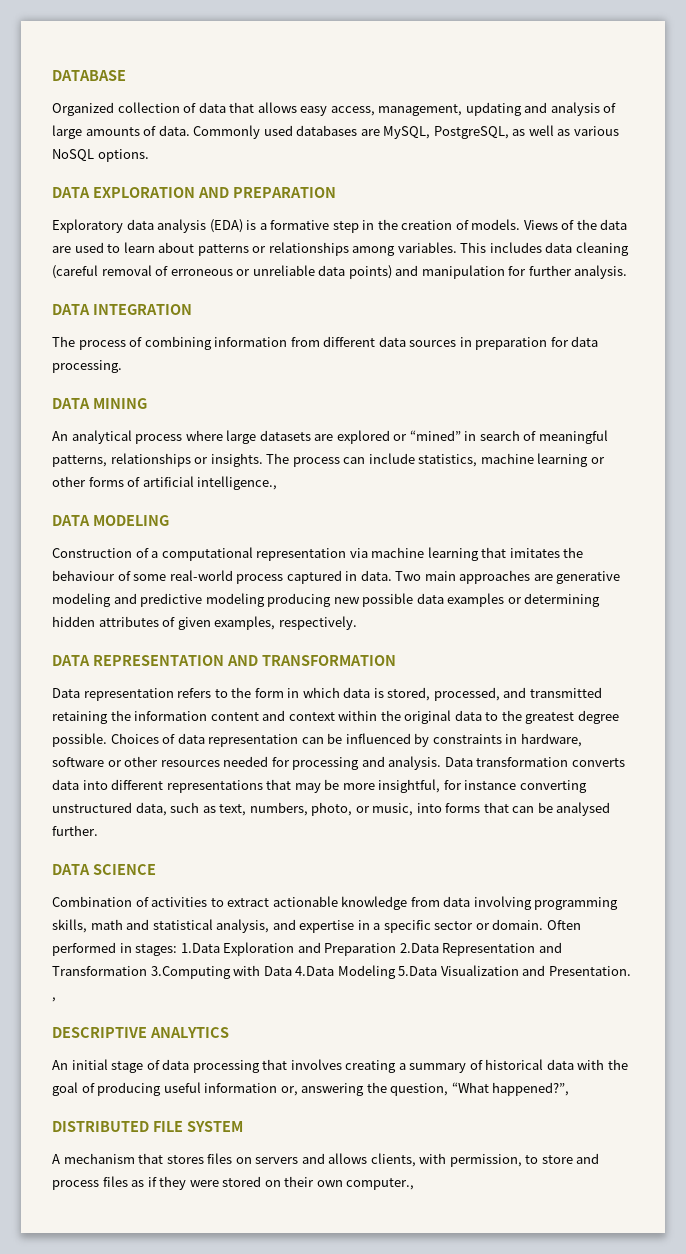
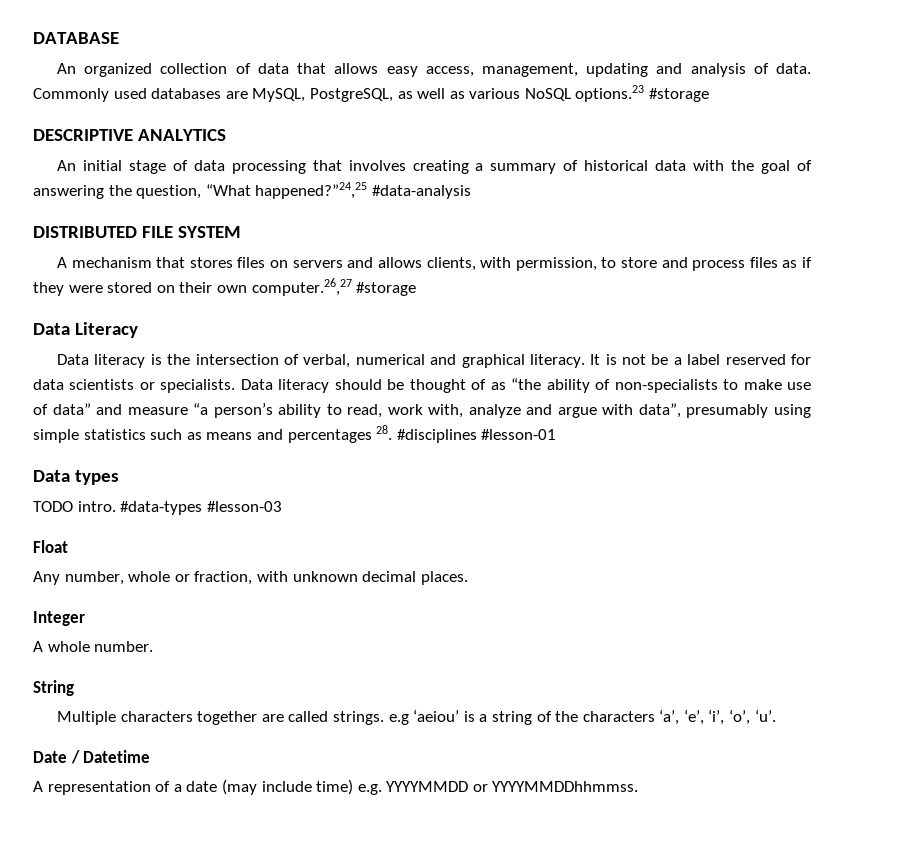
- Organized collection of data that allows easy access, management, updating and analysis of large amounts of data.
+ An organized collection of data that allows easy access, management, updating and analysis of data.
- Commonly used databases are MySQL, PostgreSQL, as well as various NoSQL options.
- DATA EXPLORATION AND PREPARATION
- Exploratory data analysis (EDA) is a formative step in the creation of models. Views of the data are used to learn about patterns or relationships among variables. This includes data cleaning (careful removal of erroneous or unreliable data points) and manipulation for further analysis.
- DATA INTEGRATION
- The process of combining information from different data sources in preparation for data processing.
- DATA MINING
- An analytical process where large datasets are explored or “mined” in search of meaningful patterns, relationships or insights. The process can include statistics, machine learning or other forms of artificial intelligence.,
- DATA MODELING
- Construction of a computational representation via machine learning that imitates the behaviour of some real-world process captured in data. Two main approaches are generative modeling and predictive modeling producing new possible data examples or determining hidden attributes of given examples, respectively.
- DATA REPRESENTATION AND TRANSFORMATION
- Data representation refers to the form in which data is stored, processed, and transmitted retaining the information content and context within the original data to the greatest degree possible. Choices of data representation can be influenced by constraints in hardware, software or other resources needed for processing and analysis. Data transformation converts data into different representations that may be more insightful, for instance converting unstructured data, such as text, numbers, photo, or music, into forms that can be analysed further.
- DATA SCIENCE
- Combination of activities to extract actionable knowledge from data involving programming skills, math and statistical analysis, and expertise in a specific sector or domain. Often performed in stages: 1.Data Exploration and Preparation 2.Data Representation and Transformation 3.Computing with Data 4.Data Modeling 5.Data Visualization and Presentation. ,
+ Commonly used databases are MySQL, PostgreSQL, as well as various NoSQL options.23 #storage
- An initial stage of data processing that involves creating a summary of historical data with the goal of producing useful information or, answering the question, “What happened?”,
+ An initial stage of data processing that involves creating a summary of historical data with the goal of answering the question, “What happened?”24,25 #data-analysis
- A mechanism that stores files on servers and allows clients, with permission, to store and process files as if they were stored on their own computer.,
+ A mechanism that stores files on servers and allows clients, with permission, to store and process files as if they were stored on their own computer.26,27 #storage
+ Data Literacy
+ Data literacy is the intersection of verbal, numerical and graphical literacy. It is not be a label reserved for data scientists or specialists. Data literacy should be thought of as “the ability of non-specialists to make use of data” and measure “a person’s ability to read, work with, analyze and argue with data”, presumably using simple statistics such as means and percentages 28. #disciplines #lesson-01
+ Data types
+ TODO intro. #data-types #lesson-03
+ Float
+ Any number, whole or fraction, with unknown decimal places.
+ Integer
+ A whole number.
+ String
+ Multiple characters together are called strings. e.g ‘aeiou’ is a string of the characters ‘a’, ‘e’, ‘i’, ‘o’, ‘u’.
+ Date / Datetime
+ A representation of a date (may include time) e.g. YYYYMMDD or YYYYMMDDhhmmss.

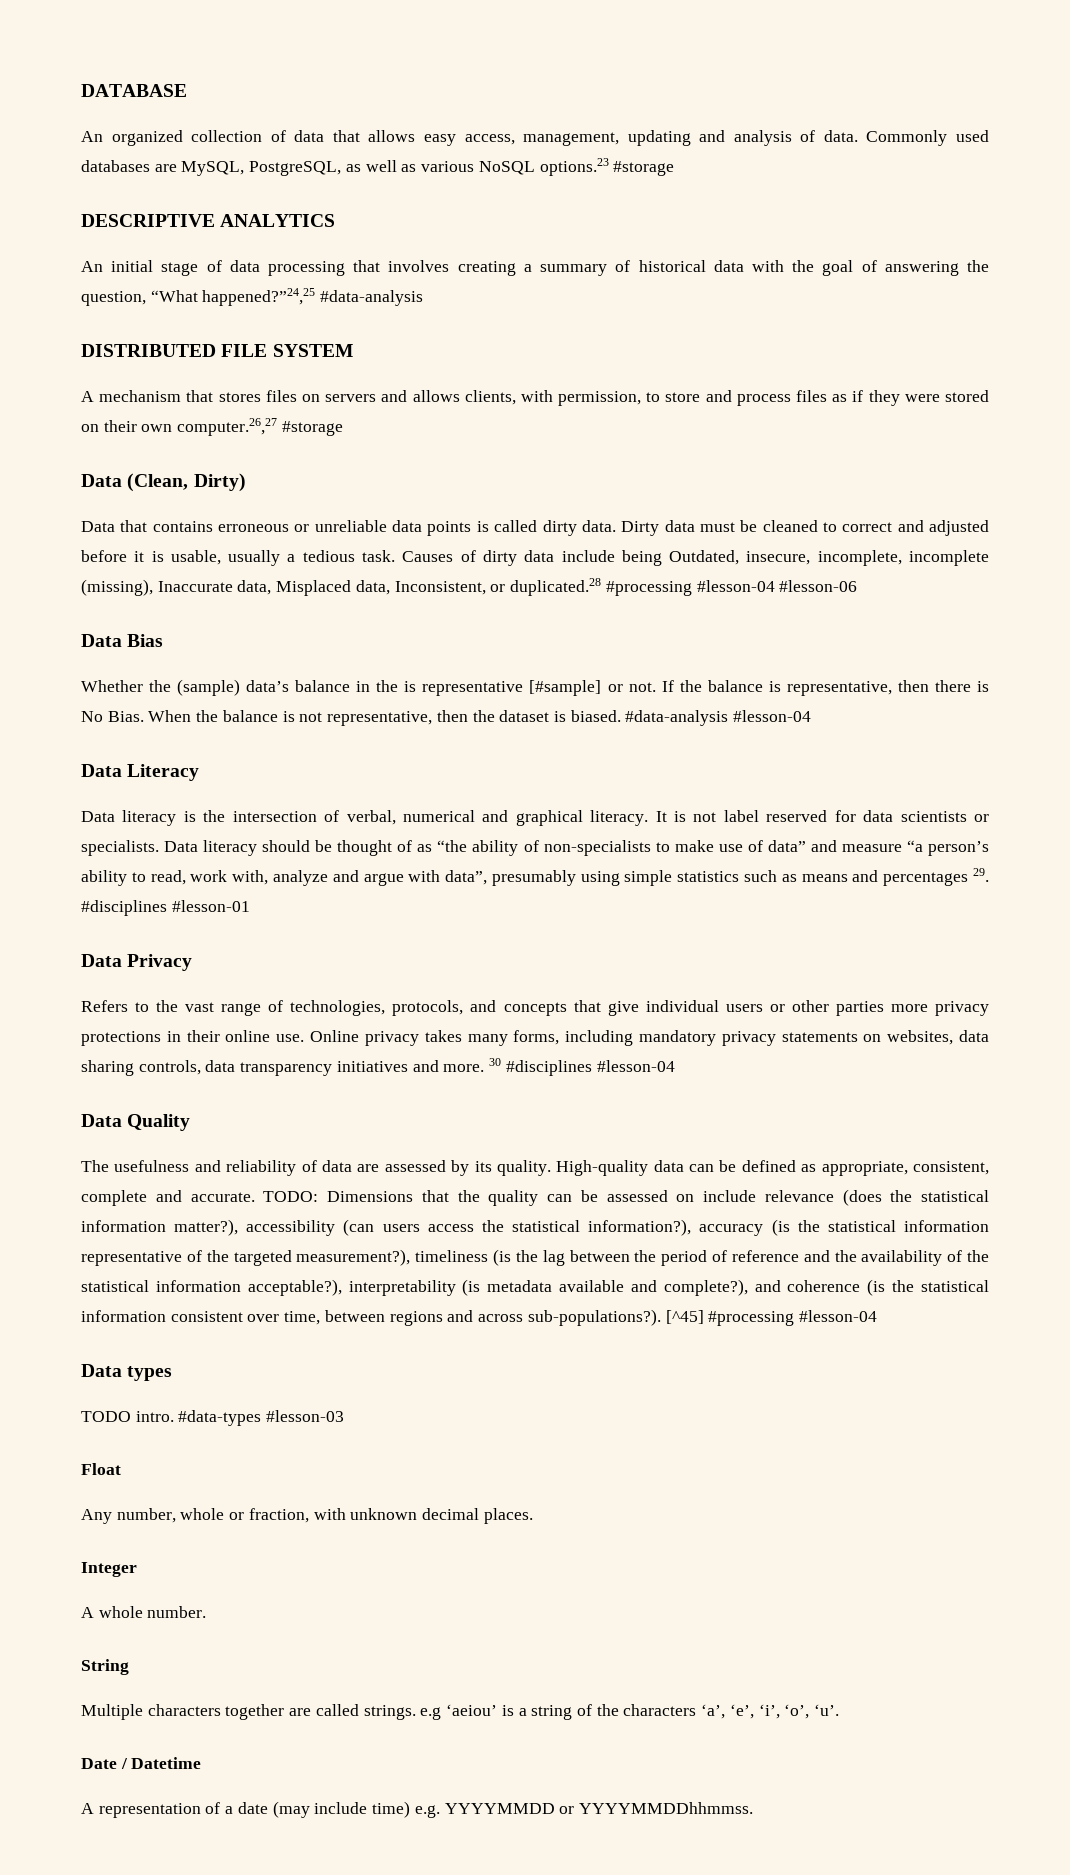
+ Data (Clean, Dirty)
+ Data that contains erroneous or unreliable data points is called dirty data. Dirty data must be cleaned to correct and adjusted before it is usable, usually a tedious task. Causes of dirty data include being Outdated, insecure, incomplete, incomplete (missing), Inaccurate data, Misplaced data, Inconsistent, or duplicated.28 #processing #lesson-04 #lesson-06
+ Data Bias
+ Whether the (sample) data’s balance in the is representative [#sample] or not. If the balance is representative, then there is No Bias. When the balance is not representative, then the dataset is biased. #data-analysis #lesson-04
- It is not be a label reserved for data scientists or specialists.
+ It is not label reserved for data scientists or specialists.
- Data literacy should be thought of as “the ability of non-specialists to make use of data” and measure “a person’s ability to read, work with, analyze and argue with data”, presumably using simple statistics such as means and percentages 28. #disciplines #lesson-01
+ Data literacy should be thought of as “the ability of non-specialists to make use of data” and measure “a person’s ability to read, work with, analyze and argue with data”, presumably using simple statistics such as means and percentages 29. #disciplines #lesson-01
+ Data Privacy
+ Refers to the vast range of technologies, protocols, and concepts that give individual users or other parties more privacy protections in their online use. Online privacy takes many forms, including mandatory privacy statements on websites, data sharing controls, data transparency initiatives and more. 30 #disciplines #lesson-04
+ Data Quality
+ The usefulness and reliability of data are assessed by its quality. High-quality data can be defined as appropriate, consistent, complete and accurate. TODO: Dimensions that the quality can be assessed on include relevance (does the statistical information matter?), accessibility (can users access the statistical information?), accuracy (is the statistical information representative of the targeted measurement?), timeliness (is the lag between the period of reference and the availability of the statistical information acceptable?), interpretability (is metadata available and complete?), and coherence (is the statistical information consistent over time, between regions and across sub-populations?). [^45] #processing #lesson-04

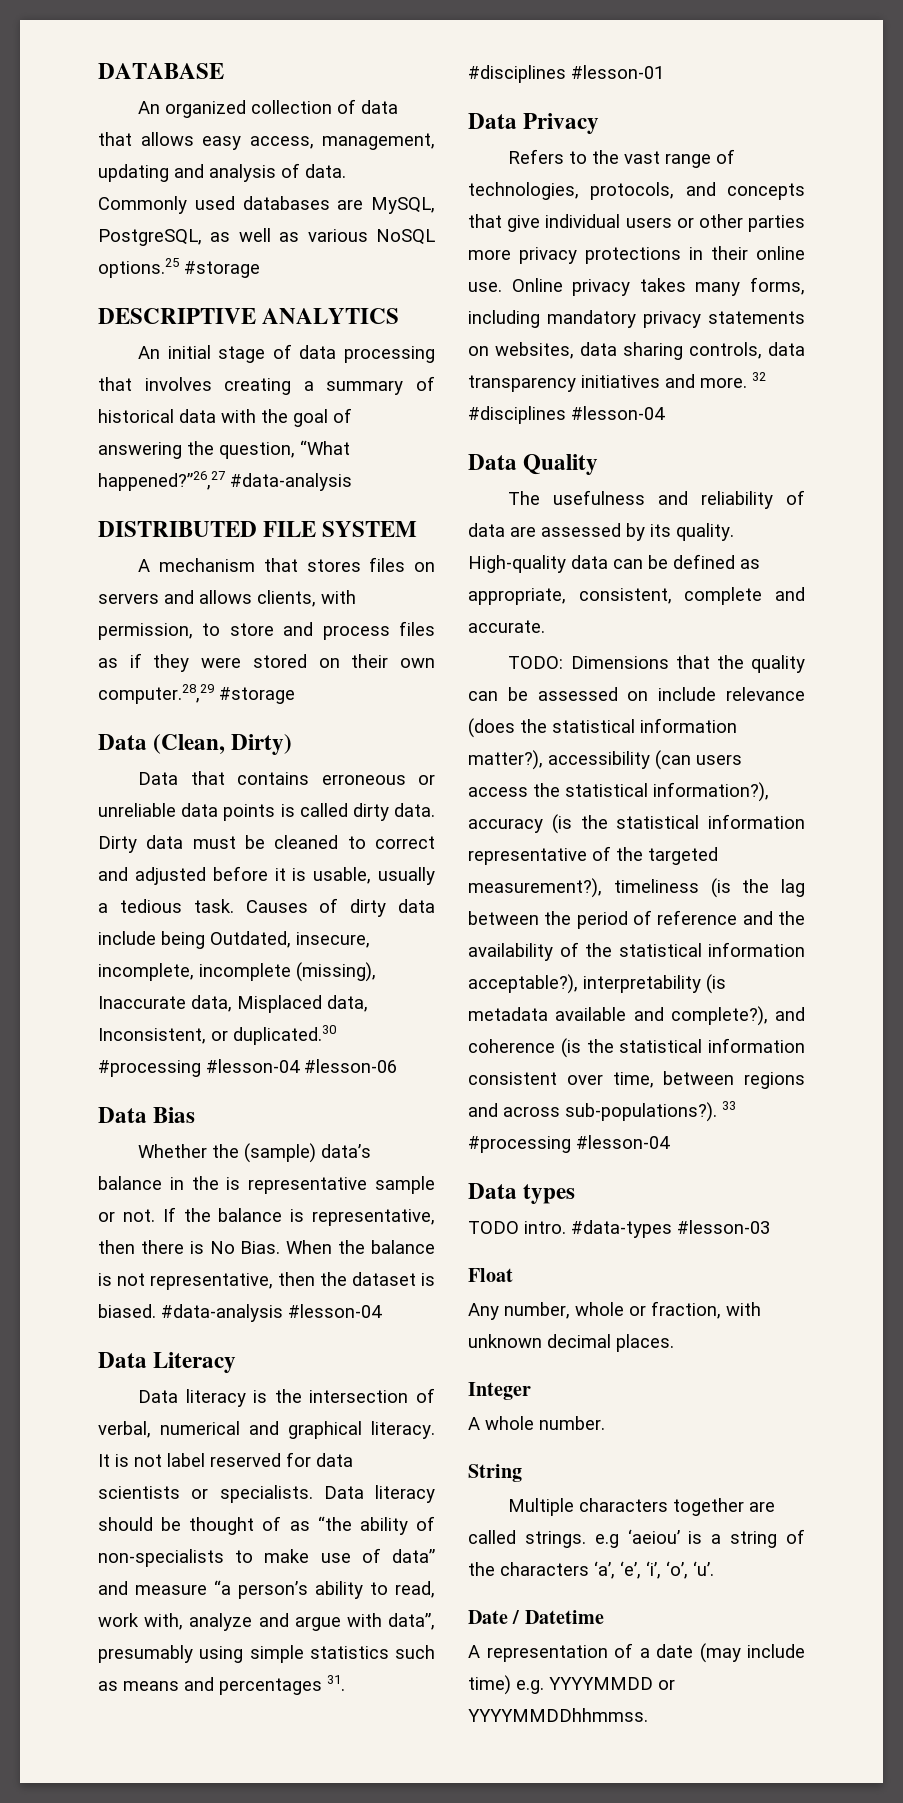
- Commonly used databases are MySQL, PostgreSQL, as well as various NoSQL options.23 #storage
+ Commonly used databases are MySQL, PostgreSQL, as well as various NoSQL options.25 #storage
- An initial stage of data processing that involves creating a summary of historical data with the goal of answering the question, “What happened?”24,25 #data-analysis
+ An initial stage of data processing that involves creating a summary of historical data with the goal of answering the question, “What happened?”26,27 #data-analysis
- A mechanism that stores files on servers and allows clients, with permission, to store and process files as if they were stored on their own computer.26,27 #storage
+ A mechanism that stores files on servers and allows clients, with permission, to store and process files as if they were stored on their own computer.28,29 #storage
- Causes of dirty data include being Outdated, insecure, incomplete, incomplete (missing), Inaccurate data, Misplaced data, Inconsistent, or duplicated.28 #processing #lesson-04 #lesson-06
+ Causes of dirty data include being Outdated, insecure, incomplete, incomplete (missing), Inaccurate data, Misplaced data, Inconsistent, or duplicated.30 #processing #lesson-04 #lesson-06
- Whether the (sample) data’s balance in the is representative [#sample] or not.
+ Whether the (sample) data’s balance in the is representative sample or not.
- Data literacy should be thought of as “the ability of non-specialists to make use of data” and measure “a person’s ability to read, work with, analyze and argue with data”, presumably using simple statistics such as means and percentages 29. #disciplines #lesson-01
+ Data literacy should be thought of as “the ability of non-specialists to make use of data” and measure “a person’s ability to read, work with, analyze and argue with data”, presumably using simple statistics such as means and percentages 31. #disciplines #lesson-01
- 30 #disciplines #lesson-04
+ 32 #disciplines #lesson-04
- High-quality data can be defined as appropriate, consistent, complete and accurate. TODO:
+ High-quality data can be defined as appropriate, consistent, complete and accurate.
+ TODO:
- [^45] #processing #lesson-04
+ 33 #processing #lesson-04

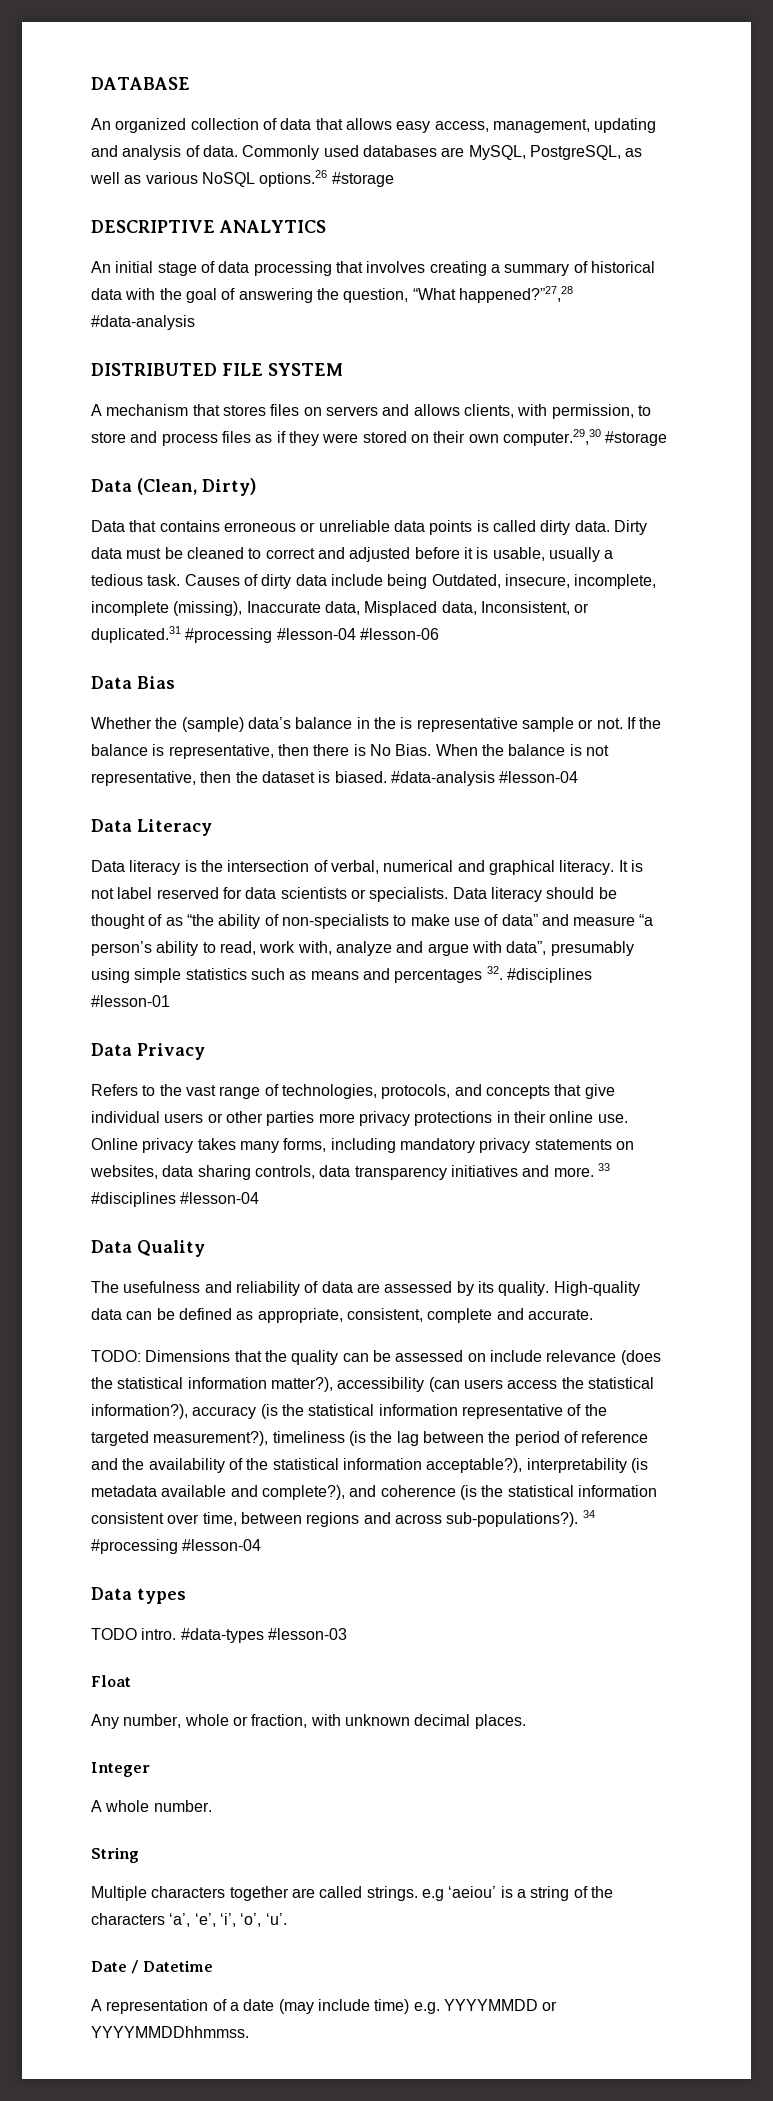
- Commonly used databases are MySQL, PostgreSQL, as well as various NoSQL options.25 #storage
+ Commonly used databases are MySQL, PostgreSQL, as well as various NoSQL options.26 #storage
- An initial stage of data processing that involves creating a summary of historical data with the goal of answering the question, “What happened?”26,27 #data-analysis
+ An initial stage of data processing that involves creating a summary of historical data with the goal of answering the question, “What happened?”27,28 #data-analysis
- A mechanism that stores files on servers and allows clients, with permission, to store and process files as if they were stored on their own computer.28,29 #storage
+ A mechanism that stores files on servers and allows clients, with permission, to store and process files as if they were stored on their own computer.29,30 #storage
- Causes of dirty data include being Outdated, insecure, incomplete, incomplete (missing), Inaccurate data, Misplaced data, Inconsistent, or duplicated.30 #processing #lesson-04 #lesson-06
+ Causes of dirty data include being Outdated, insecure, incomplete, incomplete (missing), Inaccurate data, Misplaced data, Inconsistent, or duplicated.31 #processing #lesson-04 #lesson-06
- Data literacy should be thought of as “the ability of non-specialists to make use of data” and measure “a person’s ability to read, work with, analyze and argue with data”, presumably using simple statistics such as means and percentages 31. #disciplines #lesson-01
+ Data literacy should be thought of as “the ability of non-specialists to make use of data” and measure “a person’s ability to read, work with, analyze and argue with data”, presumably using simple statistics such as means and percentages 32. #disciplines #lesson-01
- 32 #disciplines #lesson-04
+ 33 #disciplines #lesson-04
- 33 #processing #lesson-04
+ 34 #processing #lesson-04

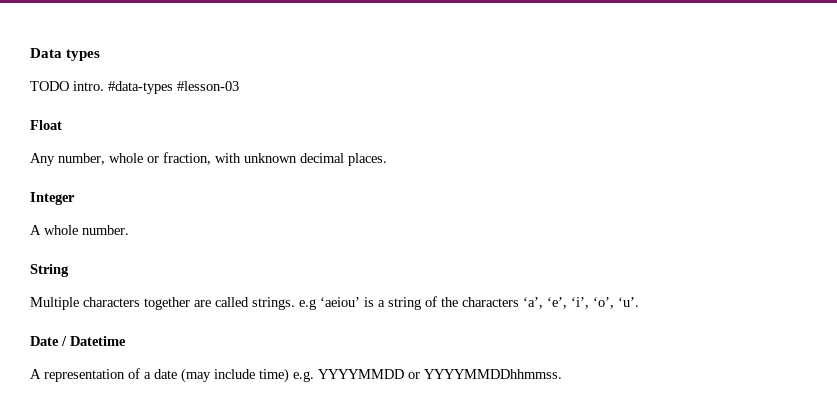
- DATABASE
- An organized collection of data that allows easy access, management, updating and analysis of data. Commonly used databases are MySQL, PostgreSQL, as well as various NoSQL options.26 #storage
- DESCRIPTIVE ANALYTICS
- An initial stage of data processing that involves creating a summary of historical data with the goal of answering the question, “What happened?”27,28 #data-analysis
- DISTRIBUTED FILE SYSTEM
- A mechanism that stores files on servers and allows clients, with permission, to store and process files as if they were stored on their own computer.29,30 #storage
- Data (Clean, Dirty)
- Data that contains erroneous or unreliable data points is called dirty data. Dirty data must be cleaned to correct and adjusted before it is usable, usually a tedious task. Causes of dirty data include being Outdated, insecure, incomplete, incomplete (missing), Inaccurate data, Misplaced data, Inconsistent, or duplicated.31 #processing #lesson-04 #lesson-06
- Data Bias
- Whether the (sample) data’s balance in the is representative sample or not. If the balance is representative, then there is No Bias. When the balance is not representative, then the dataset is biased. #data-analysis #lesson-04
- Data Literacy
- Data literacy is the intersection of verbal, numerical and graphical literacy. It is not label reserved for data scientists or specialists. Data literacy should be thought of as “the ability of non-specialists to make use of data” and measure “a person’s ability to read, work with, analyze and argue with data”, presumably using simple statistics such as means and percentages 32. #disciplines #lesson-01
- Data Privacy
- Refers to the vast range of technologies, protocols, and concepts that give individual users or other parties more privacy protections in their online use. Online privacy takes many forms, including mandatory privacy statements on websites, data sharing controls, data transparency initiatives and more. 33 #disciplines #lesson-04
- Data Quality
- The usefulness and reliability of data are assessed by its quality. High-quality data can be defined as appropriate, consistent, complete and accurate.
- TODO: Dimensions that the quality can be assessed on include relevance (does the statistical information matter?), accessibility (can users access the statistical information?), accuracy (is the statistical information representative of the targeted measurement?), timeliness (is the lag between the period of reference and the availability of the statistical information acceptable?), interpretability (is metadata available and complete?), and coherence (is the statistical information consistent over time, between regions and across sub-populations?). 34 #processing #lesson-04

